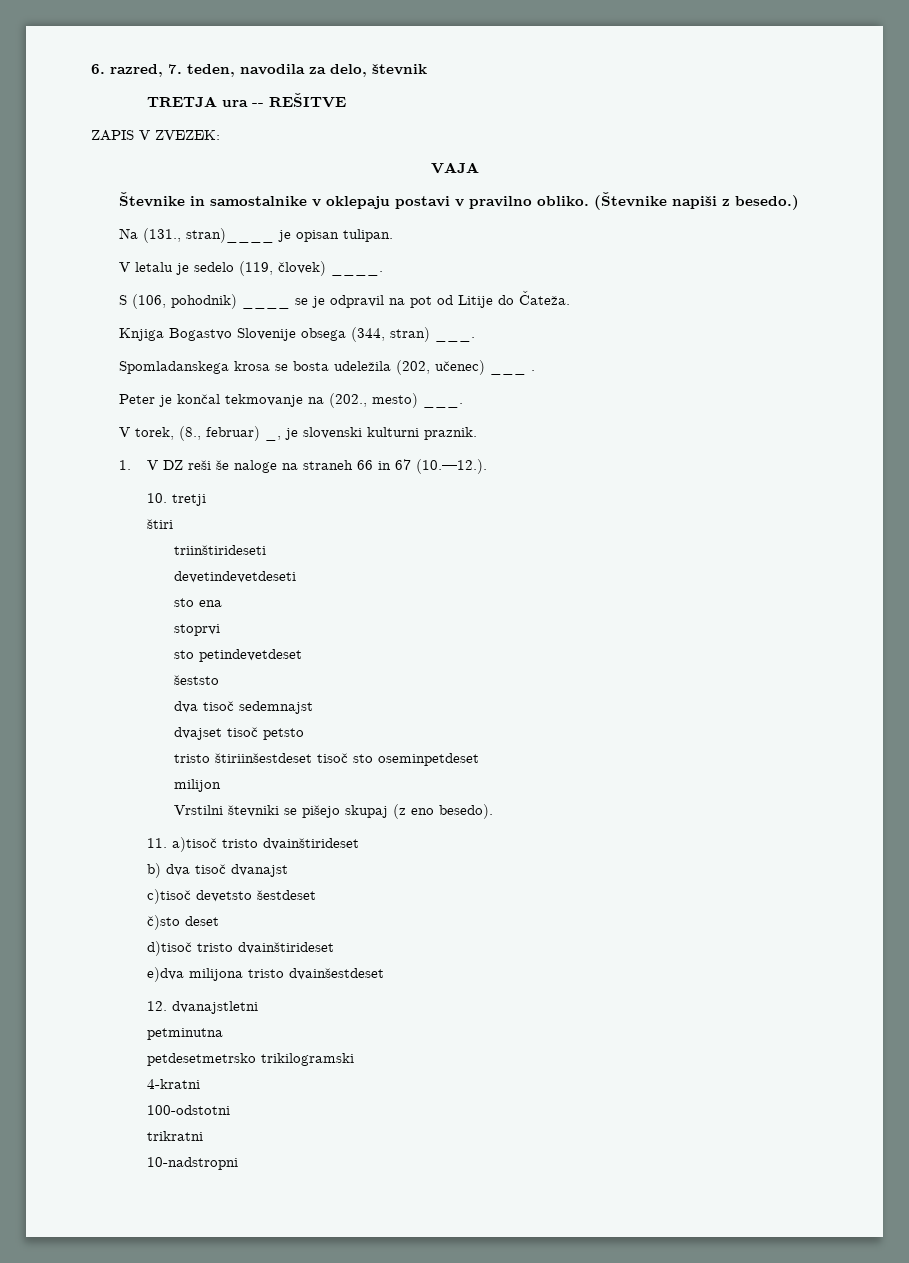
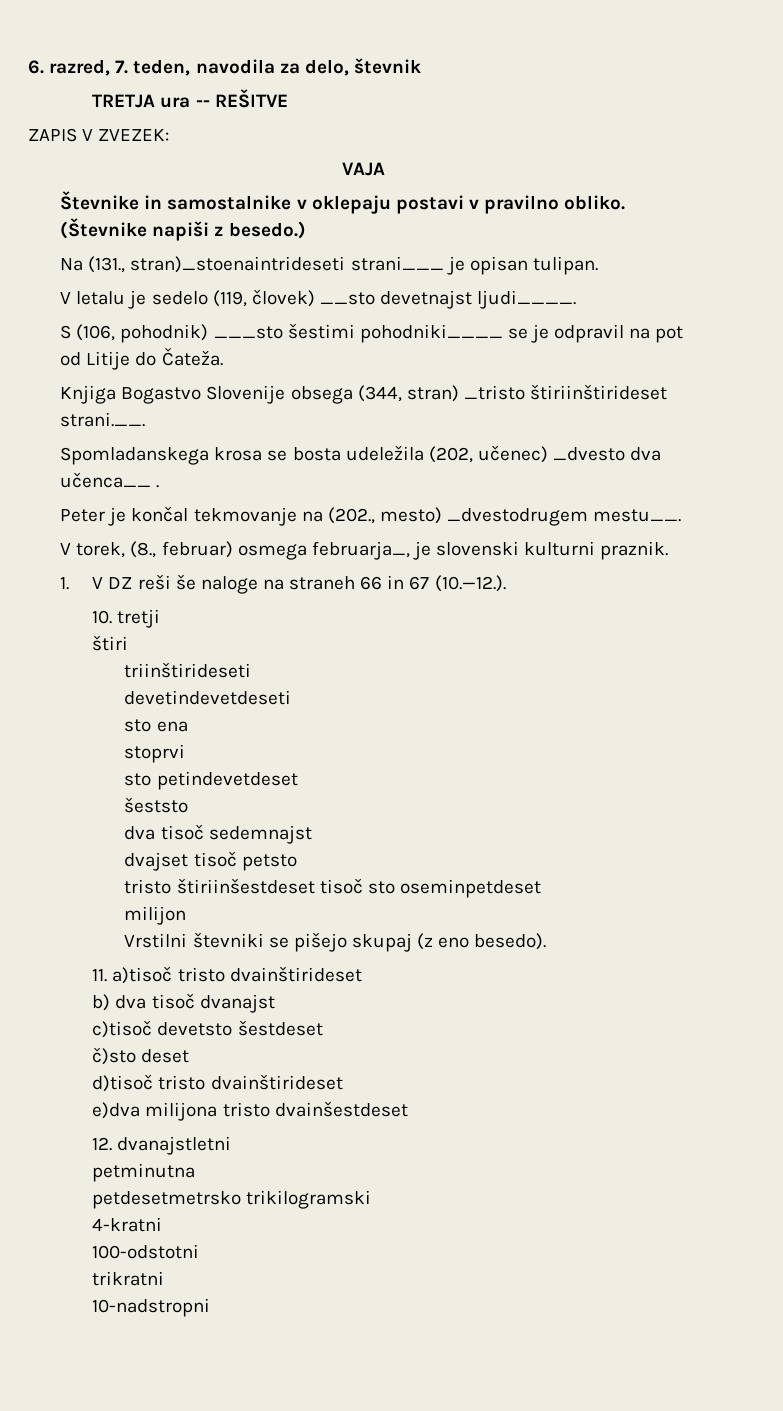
- Na (131., stran)____ je opisan tulipan.
+ Na (131., stran)_stoenaintrideseti strani___ je opisan tulipan.
- V letalu je sedelo (119, človek) ____.
+ V letalu je sedelo (119, človek) __sto devetnajst ljudi____.
- S (106, pohodnik) ____ se je odpravil na pot od Litije do Čateža.
+ S (106, pohodnik) ___sto šestimi pohodniki____ se je odpravil na pot od Litije do Čateža.
- Knjiga Bogastvo Slovenije obsega (344, stran) ___.
+ Knjiga Bogastvo Slovenije obsega (344, stran) _tristo štiriinštirideset strani.__.
- Spomladanskega krosa se bosta udeležila (202, učenec) ___ .
+ Spomladanskega krosa se bosta udeležila (202, učenec) _dvesto dva učenca__ .
- Peter je končal tekmovanje na (202., mesto) ___.
+ Peter je končal tekmovanje na (202., mesto) _dvestodrugem mestu__.
- V torek, (8., februar) _, je slovenski kulturni praznik.
+ V torek, (8., februar) osmega februarja_, je slovenski kulturni praznik.

